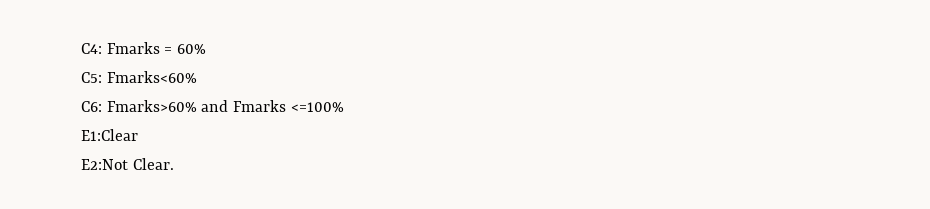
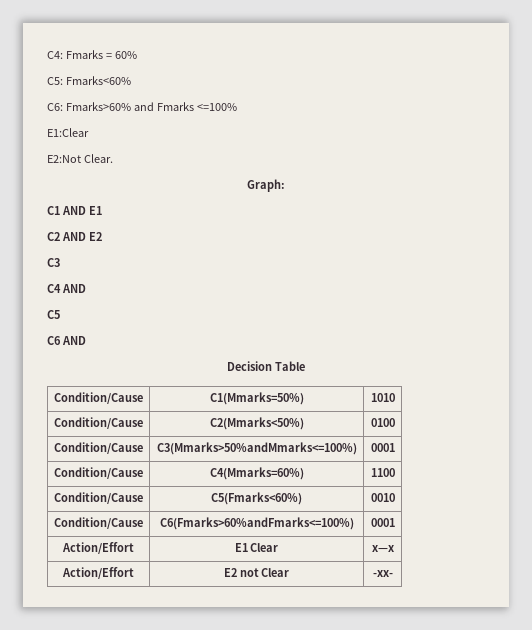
+ Graph:
+ C1 AND E1
+ C2 AND E2
+ C3
+ C4 AND
+ C5
+ C6 AND
+ Decision Table
+ Condition/Cause | C1(Mmarks=50%) | 1010
+ Condition/Cause | C2(Mmarks<50%) | 0100
+ Condition/Cause | C3(Mmarks>50%andMmarks<=100%) | 0001
+ Condition/Cause | C4(Mmarks=60%) | 1100
+ Condition/Cause | C5(Fmarks<60%) | 0010
+ Condition/Cause | C6(Fmarks>60%andFmarks<=100%) | 0001
+ Action/Effort | E1 Clear | x—x
+ Action/Effort | E2 not Clear | -xx-

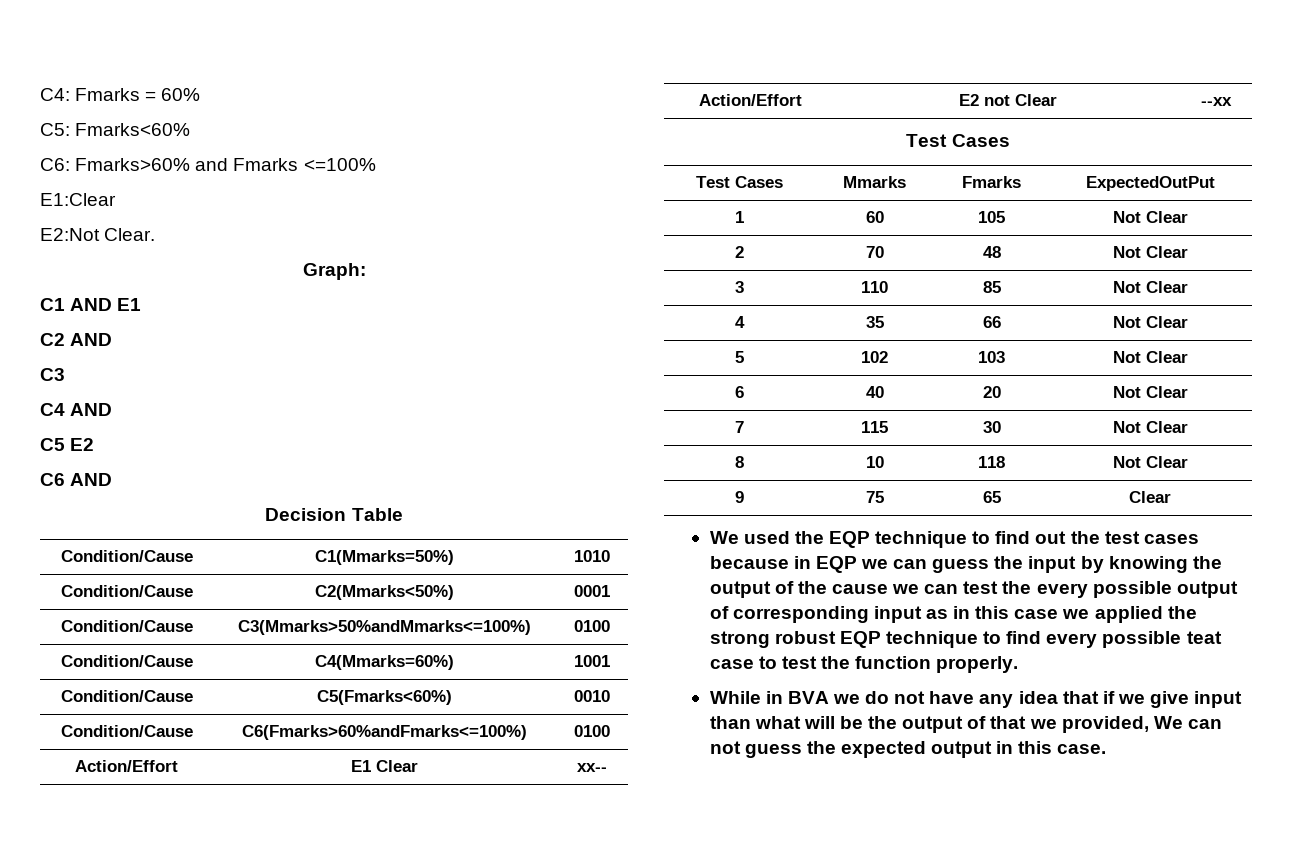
- C2 AND E2
+ C2 AND
- C5
+ C5 E2
- Condition/Cause | C2(Mmarks<50%) | 0100
+ Condition/Cause | C2(Mmarks<50%) | 0001
- Condition/Cause | C3(Mmarks>50%andMmarks<=100%) | 0001
+ Condition/Cause | C3(Mmarks>50%andMmarks<=100%) | 0100
- Condition/Cause | C4(Mmarks=60%) | 1100
+ Condition/Cause | C4(Mmarks=60%) | 1001
- Condition/Cause | C6(Fmarks>60%andFmarks<=100%) | 0001
+ Condition/Cause | C6(Fmarks>60%andFmarks<=100%) | 0100
- Action/Effort | E1 Clear | x—x
+ Action/Effort | E1 Clear | xx--
- Action/Effort | E2 not Clear | -xx-
+ Action/Effort | E2 not Clear | --xx
+ Test Cases
+ Test Cases | Mmarks | Fmarks | ExpectedOutPut
+ 1 | 60 | 105 | Not Clear
+ 2 | 70 | 48 | Not Clear
+ 3 | 110 | 85 | Not Clear
+ 4 | 35 | 66 | Not Clear
+ 5 | 102 | 103 | Not Clear
+ 6 | 40 | 20 | Not Clear
+ 7 | 115 | 30 | Not Clear
+ 8 | 10 | 118 | Not Clear
+ 9 | 75 | 65 | Clear
+ We used the EQP technique to find out the test cases because in EQP we can guess the input by knowing the output of the cause we can test the every possible output of corresponding input as in this case we applied the strong robust EQP technique to find every possible teat case to test the function properly.
+ While in BVA we do not have any idea that if we give input than what will be the output of that we provided, We can not guess the expected output in this case.

